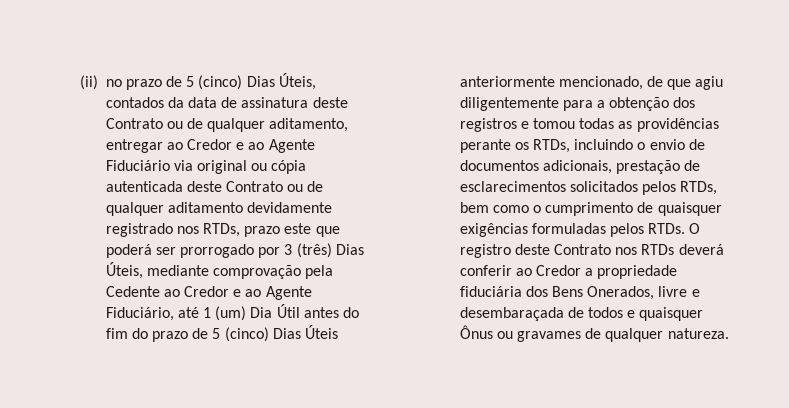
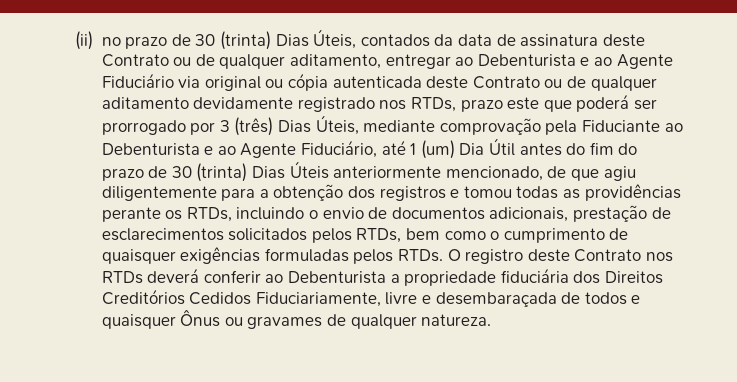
- (ii) no prazo de 5 (cinco) Dias Úteis, contados da data de assinatura deste Contrato ou de qualquer aditamento, entregar ao Credor e ao Agente Fiduciário via original ou cópia autenticada deste Contrato ou de qualquer aditamento devidamente registrado nos RTDs, prazo este que poderá ser prorrogado por 3 (três) Dias Úteis, mediante comprovação pela Cedente ao Credor e ao Agente Fiduciário, até 1 (um) Dia Útil antes do fim do prazo de 5 (cinco) Dias Úteis anteriormente mencionado, de que agiu diligentemente para a obtenção dos registros e tomou todas as providências perante os RTDs, incluindo o envio de documentos adicionais, prestação de esclarecimentos solicitados pelos RTDs, bem como o cumprimento de quaisquer exigências formuladas pelos RTDs.
+ (ii) no prazo de 30 (trinta) Dias Úteis, contados da data de assinatura deste Contrato ou de qualquer aditamento, entregar ao Debenturista e ao Agente Fiduciário via original ou cópia autenticada deste Contrato ou de qualquer aditamento devidamente registrado nos RTDs, prazo este que poderá ser prorrogado por 3 (três) Dias Úteis, mediante comprovação pela Fiduciante ao Debenturista e ao Agente Fiduciário, até 1 (um) Dia Útil antes do fim do prazo de 30 (trinta) Dias Úteis anteriormente mencionado, de que agiu diligentemente para a obtenção dos registros e tomou todas as providências perante os RTDs, incluindo o envio de documentos adicionais, prestação de esclarecimentos solicitados pelos RTDs, bem como o cumprimento de quaisquer exigências formuladas pelos RTDs.
- O registro deste Contrato nos RTDs deverá conferir ao Credor a propriedade fiduciária dos Bens Onerados, livre e desembaraçada de todos e quaisquer Ônus ou gravames de qualquer natureza.
+ O registro deste Contrato nos RTDs deverá conferir ao Debenturista a propriedade fiduciária dos Direitos Creditórios Cedidos Fiduciariamente, livre e desembaraçada de todos e quaisquer Ônus ou gravames de qualquer natureza.

